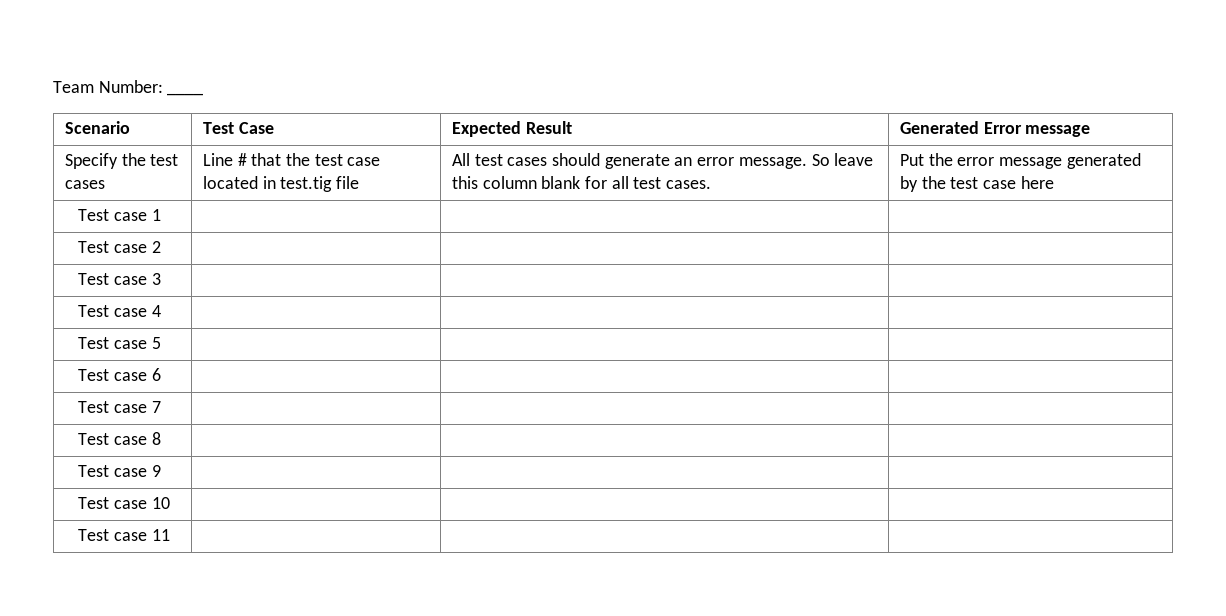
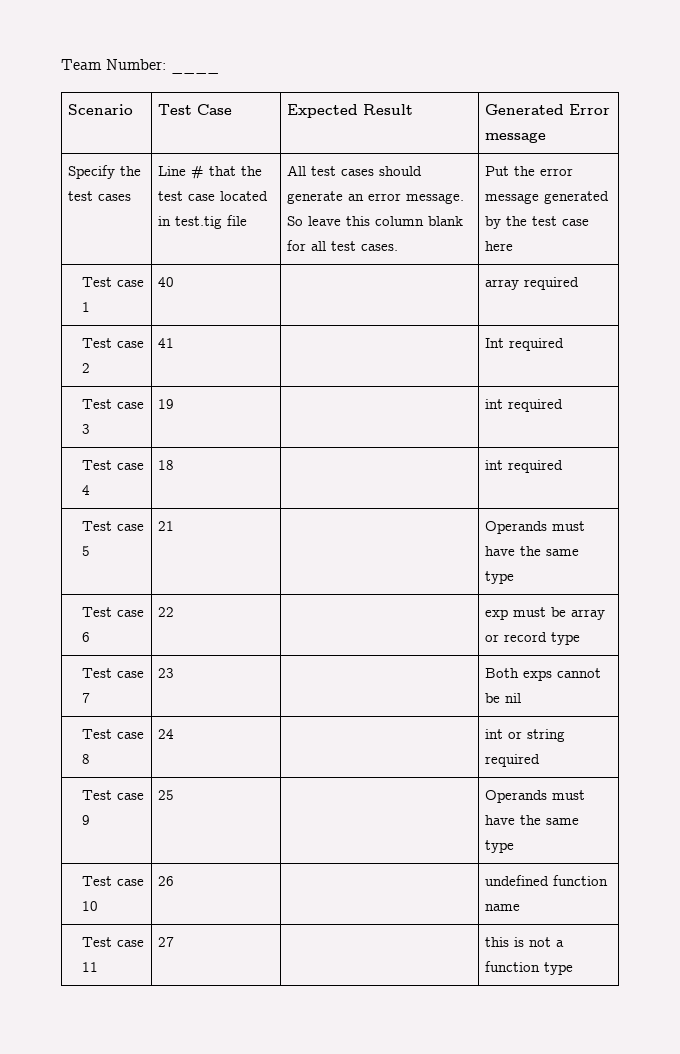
- Test case 1 | | |
+ Test case 1 | 40 | | array required
- Test case 2 | | |
+ Test case 2 | 41 | | Int required
- Test case 3 | | |
+ Test case 3 | 19 | | int required
- Test case 4 | | |
+ Test case 4 | 18 | | int required
- Test case 5 | | |
- Test case 6 | | |
- Test case 7 | | |
- Test case 8 | | |
- Test case 9 | | |
+ Test case 5 | 21 | | Operands must have the same type
+ Test case 6 | 22 | | exp must be array or record type
+ Test case 7 | 23 | | Both exps cannot be nil
+ Test case 8 | 24 | | int or string required
+ Test case 9 | 25 | | Operands must have the same type
- Test case 10 | | |
+ Test case 10 | 26 | | undefined function name
- Test case 11 | | |
+ Test case 11 | 27 | | this is not a function type

